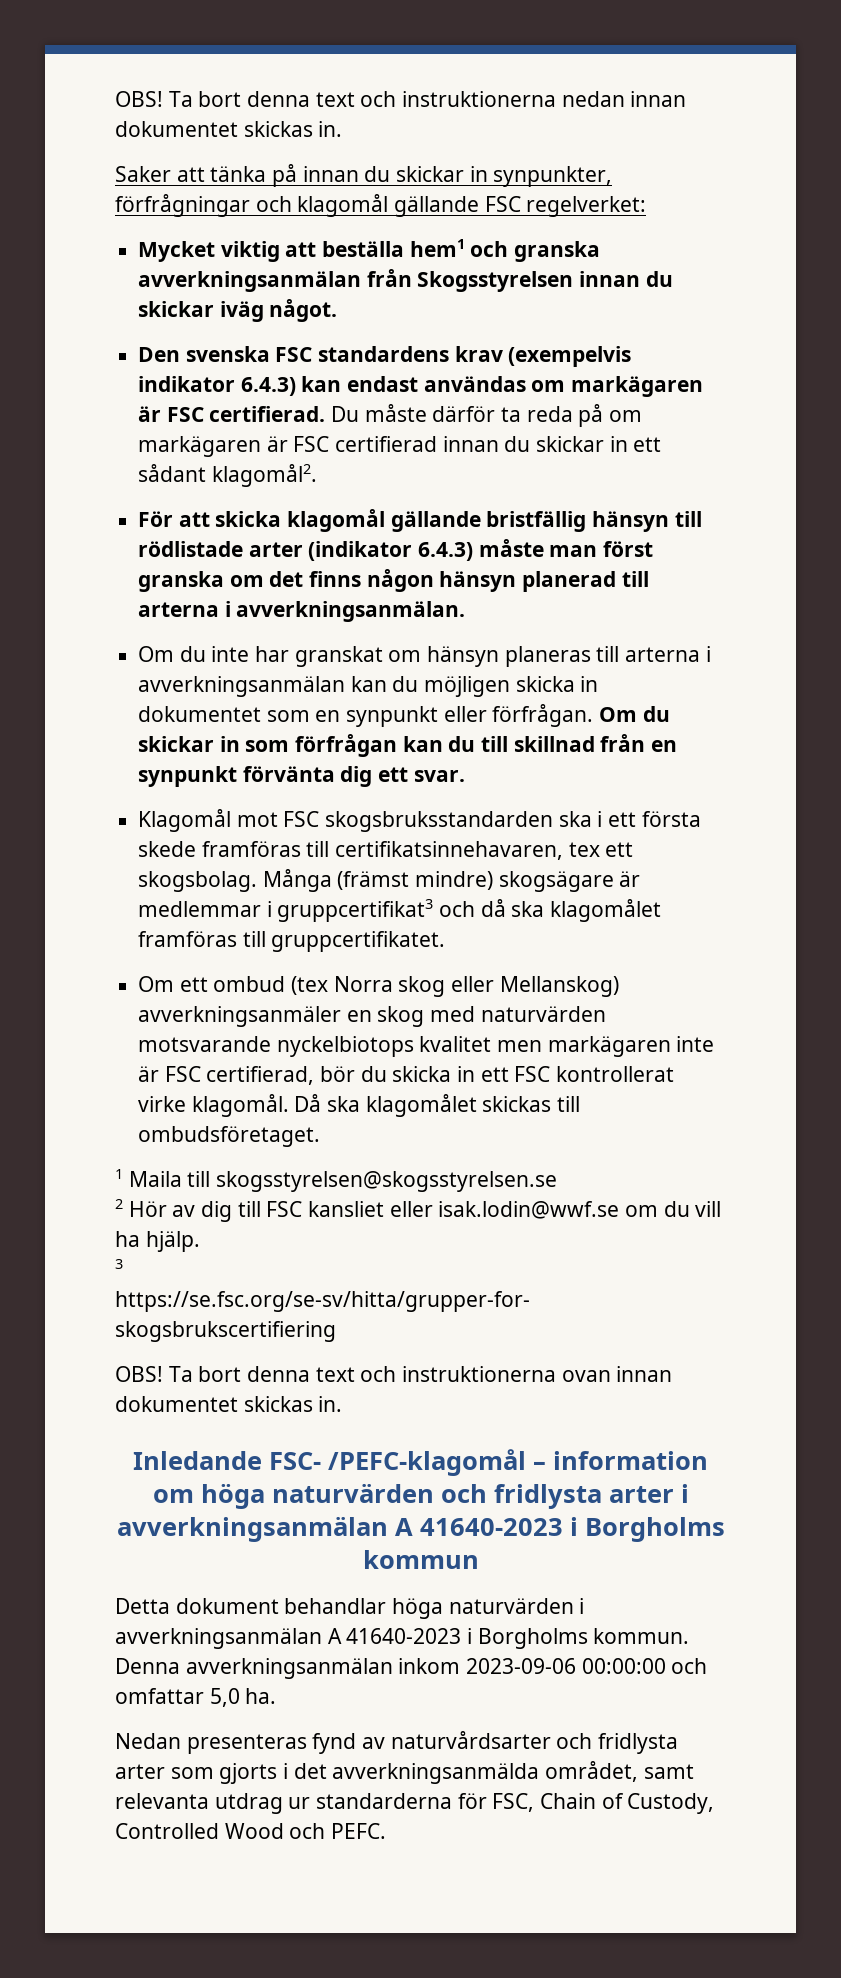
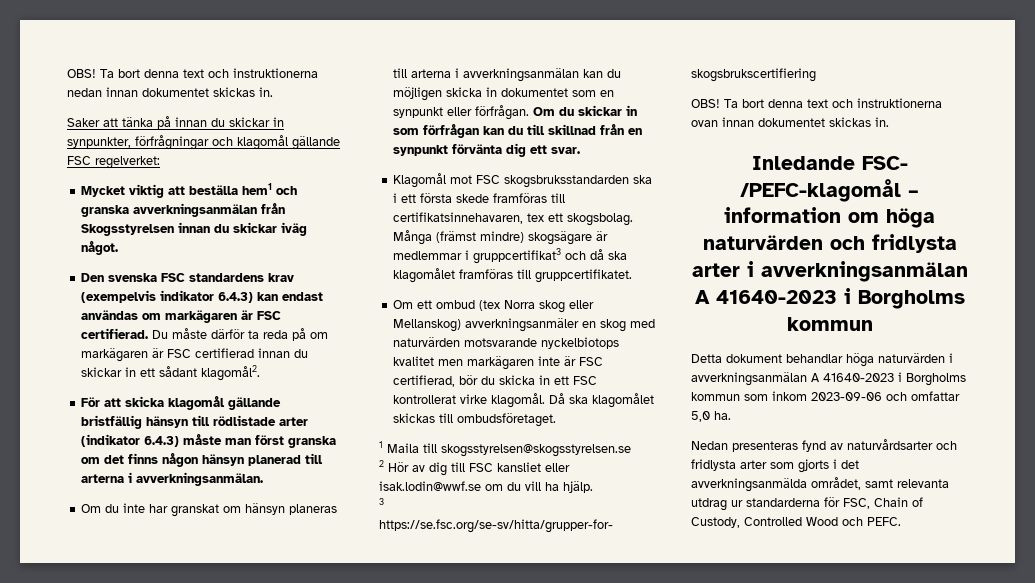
- Detta dokument behandlar höga naturvärden i avverkningsanmälan A 41640-2023 i Borgholms kommun. Denna avverkningsanmälan inkom 2023-09-06 00:00:00 och omfattar 5,0 ha.
+ Detta dokument behandlar höga naturvärden i avverkningsanmälan A 41640-2023 i Borgholms kommun som inkom 2023-09-06 och omfattar 5,0 ha.

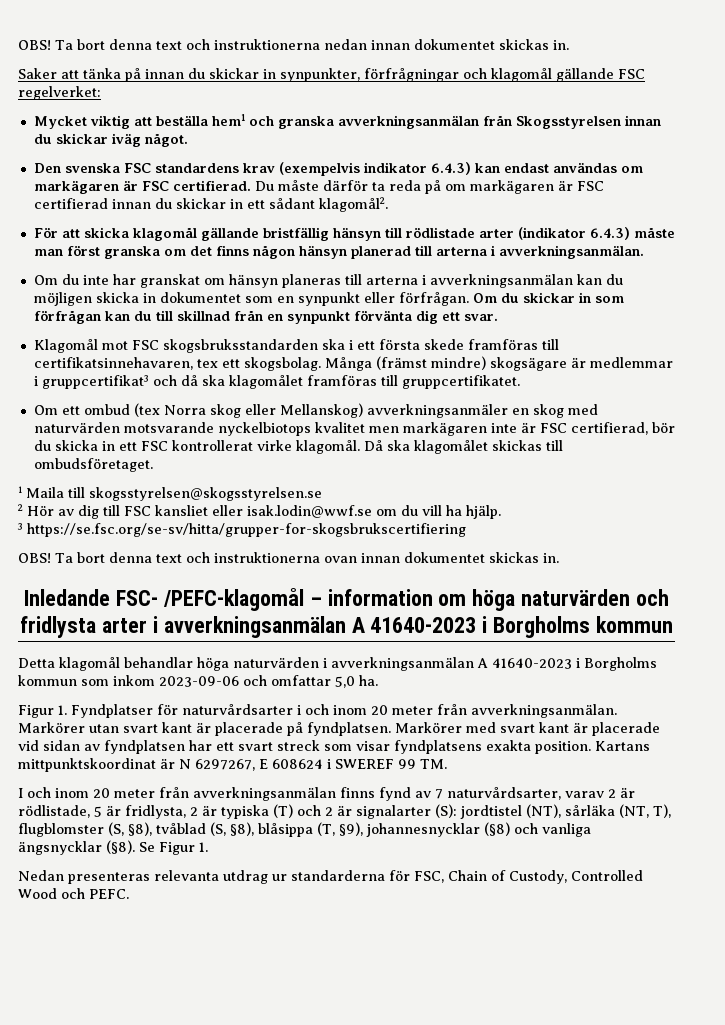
- Detta dokument behandlar höga naturvärden i avverkningsanmälan A 41640-2023 i Borgholms kommun som inkom 2023-09-06 och omfattar 5,0 ha.
+ Detta klagomål behandlar höga naturvärden i avverkningsanmälan A 41640-2023 i Borgholms kommun som inkom 2023-09-06 och omfattar 5,0 ha.
- Nedan presenteras fynd av naturvårdsarter och fridlysta arter som gjorts i det avverkningsanmälda området, samt relevanta utdrag ur standarderna för FSC, Chain of Custody, Controlled Wood och PEFC.
+ Figur 1. Fyndplatser för naturvårdsarter i och inom 20 meter från avverkningsanmälan. Markörer utan svart kant är placerade på fyndplatsen. Markörer med svart kant är placerade vid sidan av fyndplatsen har ett svart streck som visar fyndplatsens exakta position. Kartans mittpunktskoordinat är N 6297267, E 608624 i SWEREF 99 TM.
+ I och inom 20 meter från avverkningsanmälan finns fynd av 7 naturvårdsarter, varav 2 är rödlistade, 5 är fridlysta, 2 är typiska (T) och 2 är signalarter (S): jordtistel (NT), sårläka (NT, T), flugblomster (S, §8), tvåblad (S, §8), blåsippa (T, §9), johannesnycklar (§8) och vanliga ängsnycklar (§8). Se Figur 1.
+ Nedan presenteras relevanta utdrag ur standarderna för FSC, Chain of Custody, Controlled Wood och PEFC.

